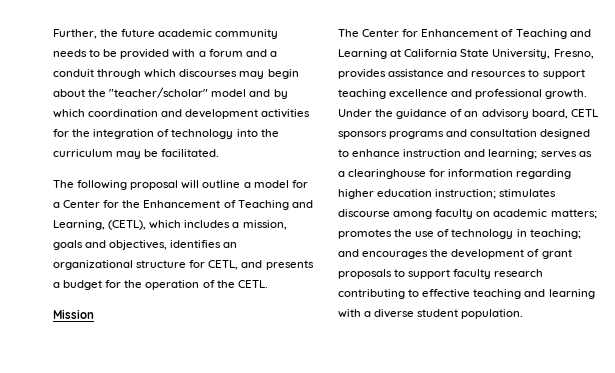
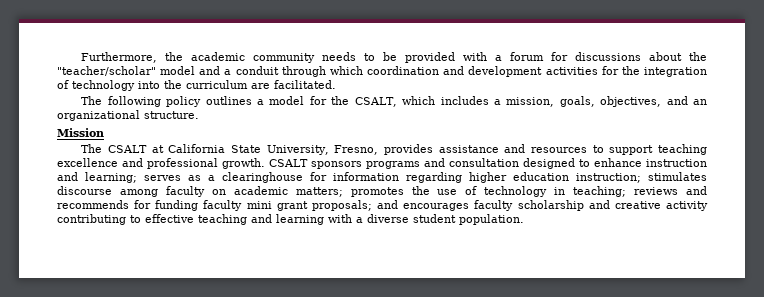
- Further, the future academic community needs to be provided with a forum and a conduit through which discourses may begin about the "teacher/scholar" model and by which coordination and development activities for the integration of technology into the curriculum may be facilitated.
+ Furthermore, the academic community needs to be provided with a forum for discussions about the "teacher/scholar" model and a conduit through which coordination and development activities for the integration of technology into the curriculum are facilitated.
- The following proposal will outline a model for a Center for the Enhancement of Teaching and Learning, (CETL), which includes a mission, goals and objectives, identifies an organizational structure for CETL, and presents a budget for the operation of the CETL.
+ The following policy outlines a model for the CSALT, which includes a mission, goals, objectives, and an organizational structure.
  Mission
- The Center for Enhancement of Teaching and Learning at California State University, Fresno, provides assistance and resources to support teaching excellence and professional growth.
+ The CSALT at California State University, Fresno, provides assistance and resources to support teaching excellence and professional growth.
- Under the guidance of an advisory board, CETL sponsors programs and consultation designed to enhance instruction and learning; serves as a clearinghouse for information regarding higher education instruction; stimulates discourse among faculty on academic matters; promotes the use of technology in teaching; and encourages the development of grant proposals to support faculty research contributing to effective teaching and learning with a diverse student population.
+ CSALT sponsors programs and consultation designed to enhance instruction and learning; serves as a clearinghouse for information regarding higher education instruction; stimulates discourse among faculty on academic matters; promotes the use of technology in teaching; reviews and recommends for funding faculty mini grant proposals; and encourages faculty scholarship and creative activity contributing to effective teaching and learning with a diverse student population.

